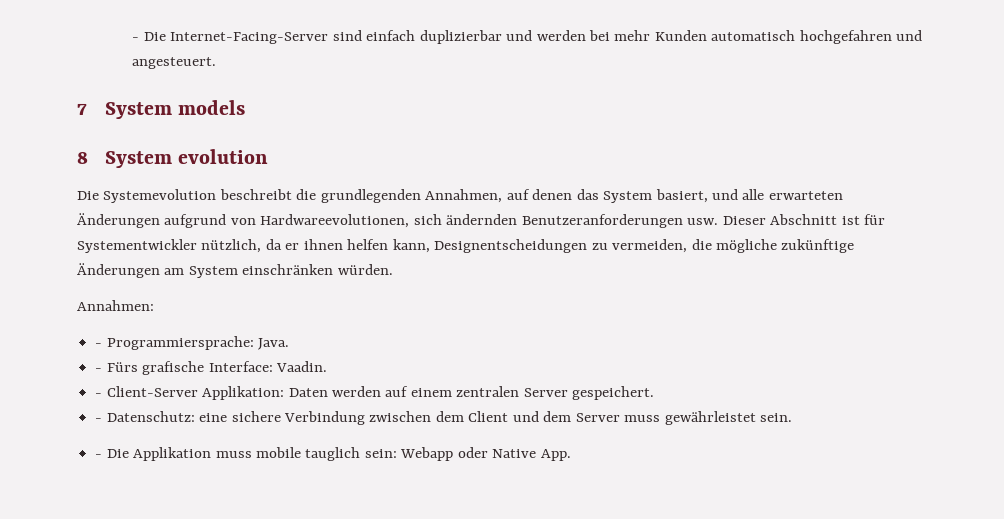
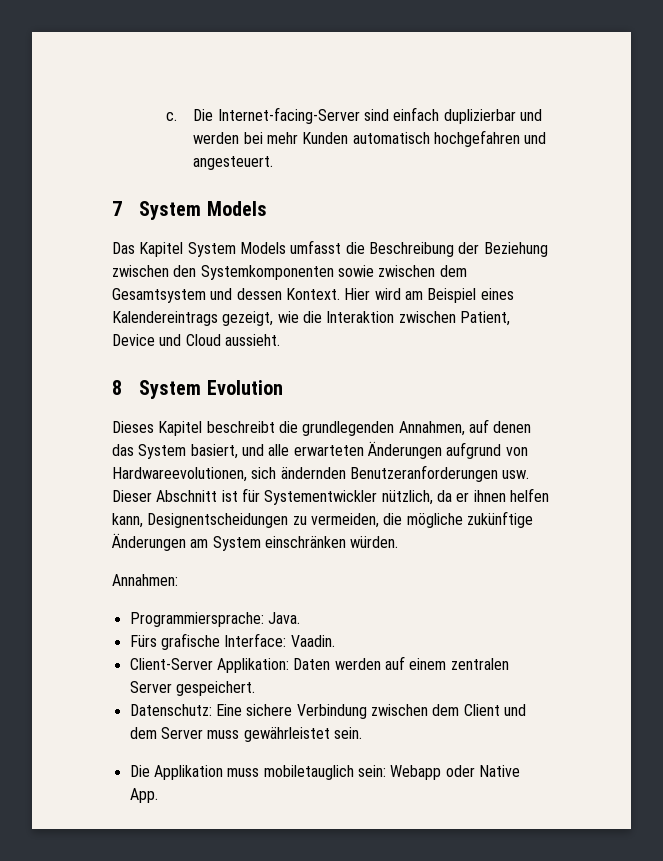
- - Die Internet-Facing-Server sind einfach duplizierbar und werden bei mehr Kunden automatisch hochgefahren und angesteuert.
+ c. Die Internet-facing-Server sind einfach duplizierbar und werden bei mehr Kunden automatisch hochgefahren und angesteuert.
- 7 System models
+ 7 System Models
+ Das Kapitel System Models umfasst die Beschreibung der Beziehung zwischen den Systemkomponenten sowie zwischen dem Gesamtsystem und dessen Kontext. Hier wird am Beispiel eines Kalendereintrags gezeigt, wie die Interaktion zwischen Patient, Device und Cloud aussieht.
- 8 System evolution
- Die Systemevolution beschreibt die grundlegenden Annahmen, auf denen das System basiert, und alle erwarteten Änderungen aufgrund von Hardwareevolutionen, sich ändernden Benutzeranforderungen usw. Dieser Abschnitt ist für Systementwickler nützlich, da er ihnen helfen kann, Designentscheidungen zu vermeiden, die mögliche zukünftige Änderungen am System einschränken würden.
+ 8 System Evolution
+ Dieses Kapitel beschreibt die grundlegenden Annahmen, auf denen das System basiert, und alle erwarteten Änderungen aufgrund von Hardwareevolutionen, sich ändernden Benutzeranforderungen usw. Dieser Abschnitt ist für Systementwickler nützlich, da er ihnen helfen kann, Designentscheidungen zu vermeiden, die mögliche zukünftige Änderungen am System einschränken würden.
- - Programmiersprache: Java.
+ Programmiersprache: Java.
- - Fürs grafische Interface: Vaadin.
+ Fürs grafische Interface: Vaadin.
- - Client-Server Applikation: Daten werden auf einem zentralen Server gespeichert.
+ Client-Server Applikation: Daten werden auf einem zentralen Server gespeichert.
- - Datenschutz: eine sichere Verbindung zwischen dem Client und dem Server muss gewährleistet sein.
+ Datenschutz: Eine sichere Verbindung zwischen dem Client und dem Server muss gewährleistet sein.
- - Die Applikation muss mobile tauglich sein: Webapp oder Native App.
+ Die Applikation muss mobiletauglich sein: Webapp oder Native App.

